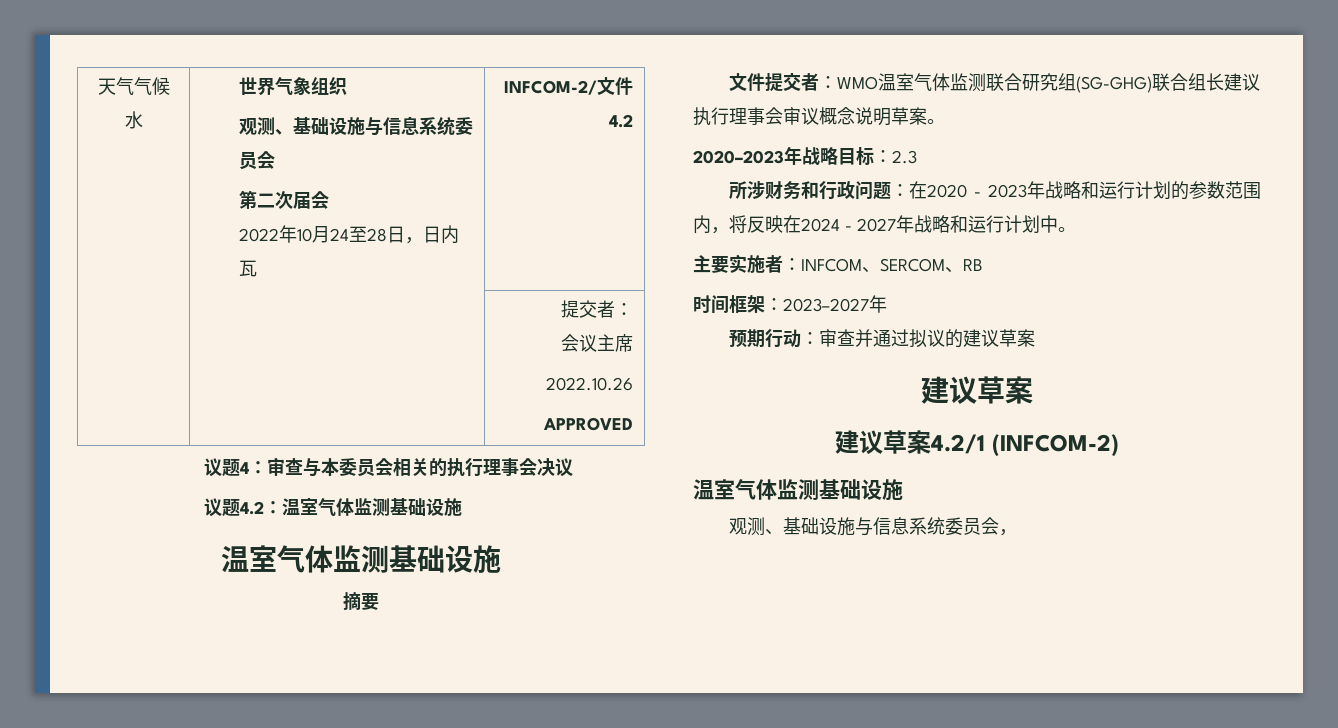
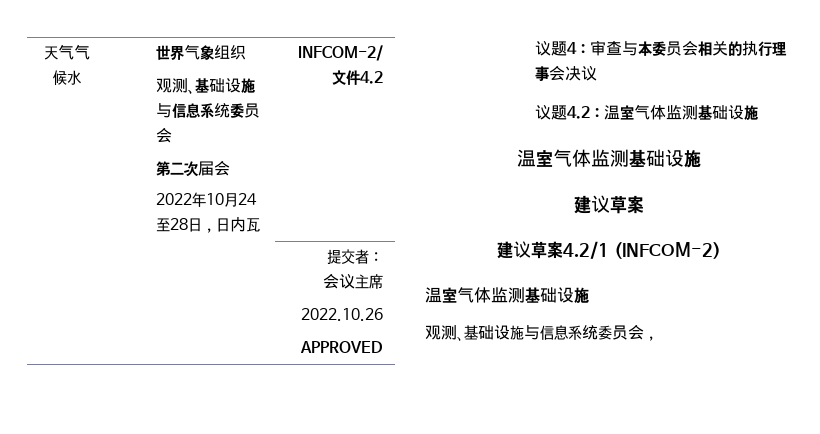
- 摘要
- 文件提交者：WMO温室气体监测联合研究组(SG-GHG)联合组长建议执行理事会审议概念说明草案。
- 2020–2023年战略目标：2.3
- 所涉财务和行政问题：在2020 - 2023年战略和运行计划的参数范围内，将反映在2024 - 2027年战略和运行计划中。
- 主要实施者：INFCOM、SERCOM、RB
- 时间框架：2023–2027年
- 预期行动：审查并通过拟议的建议草案

